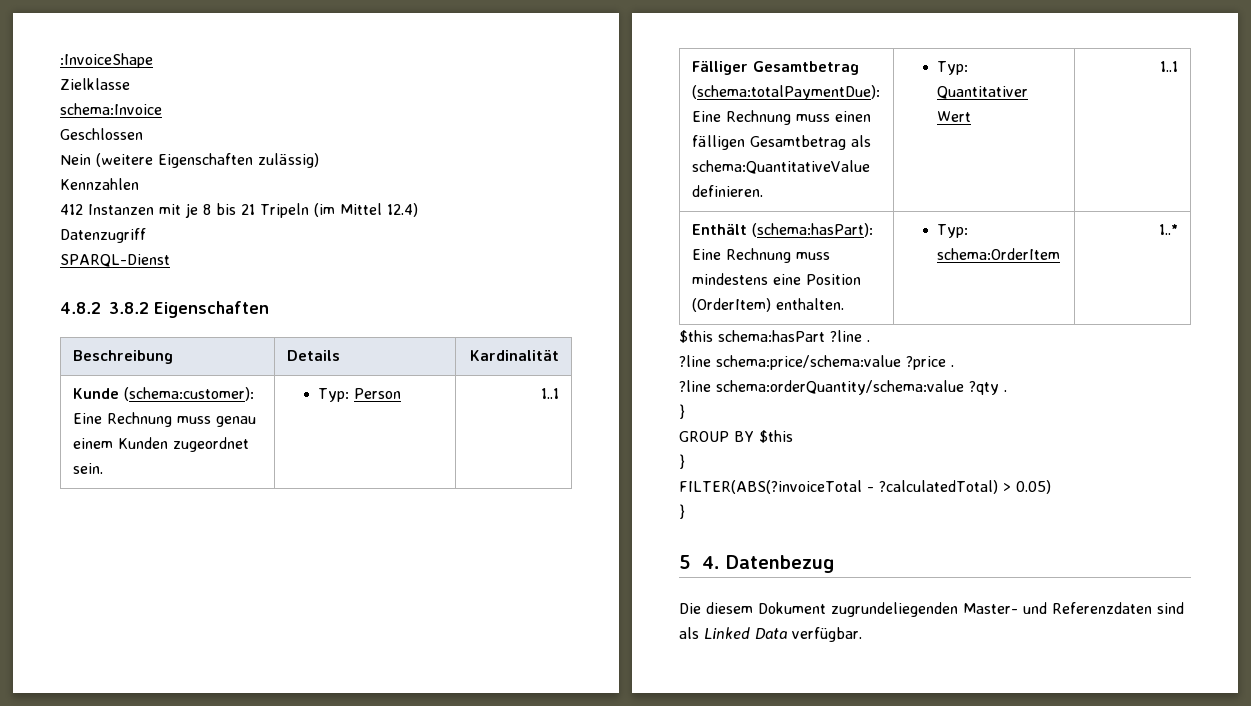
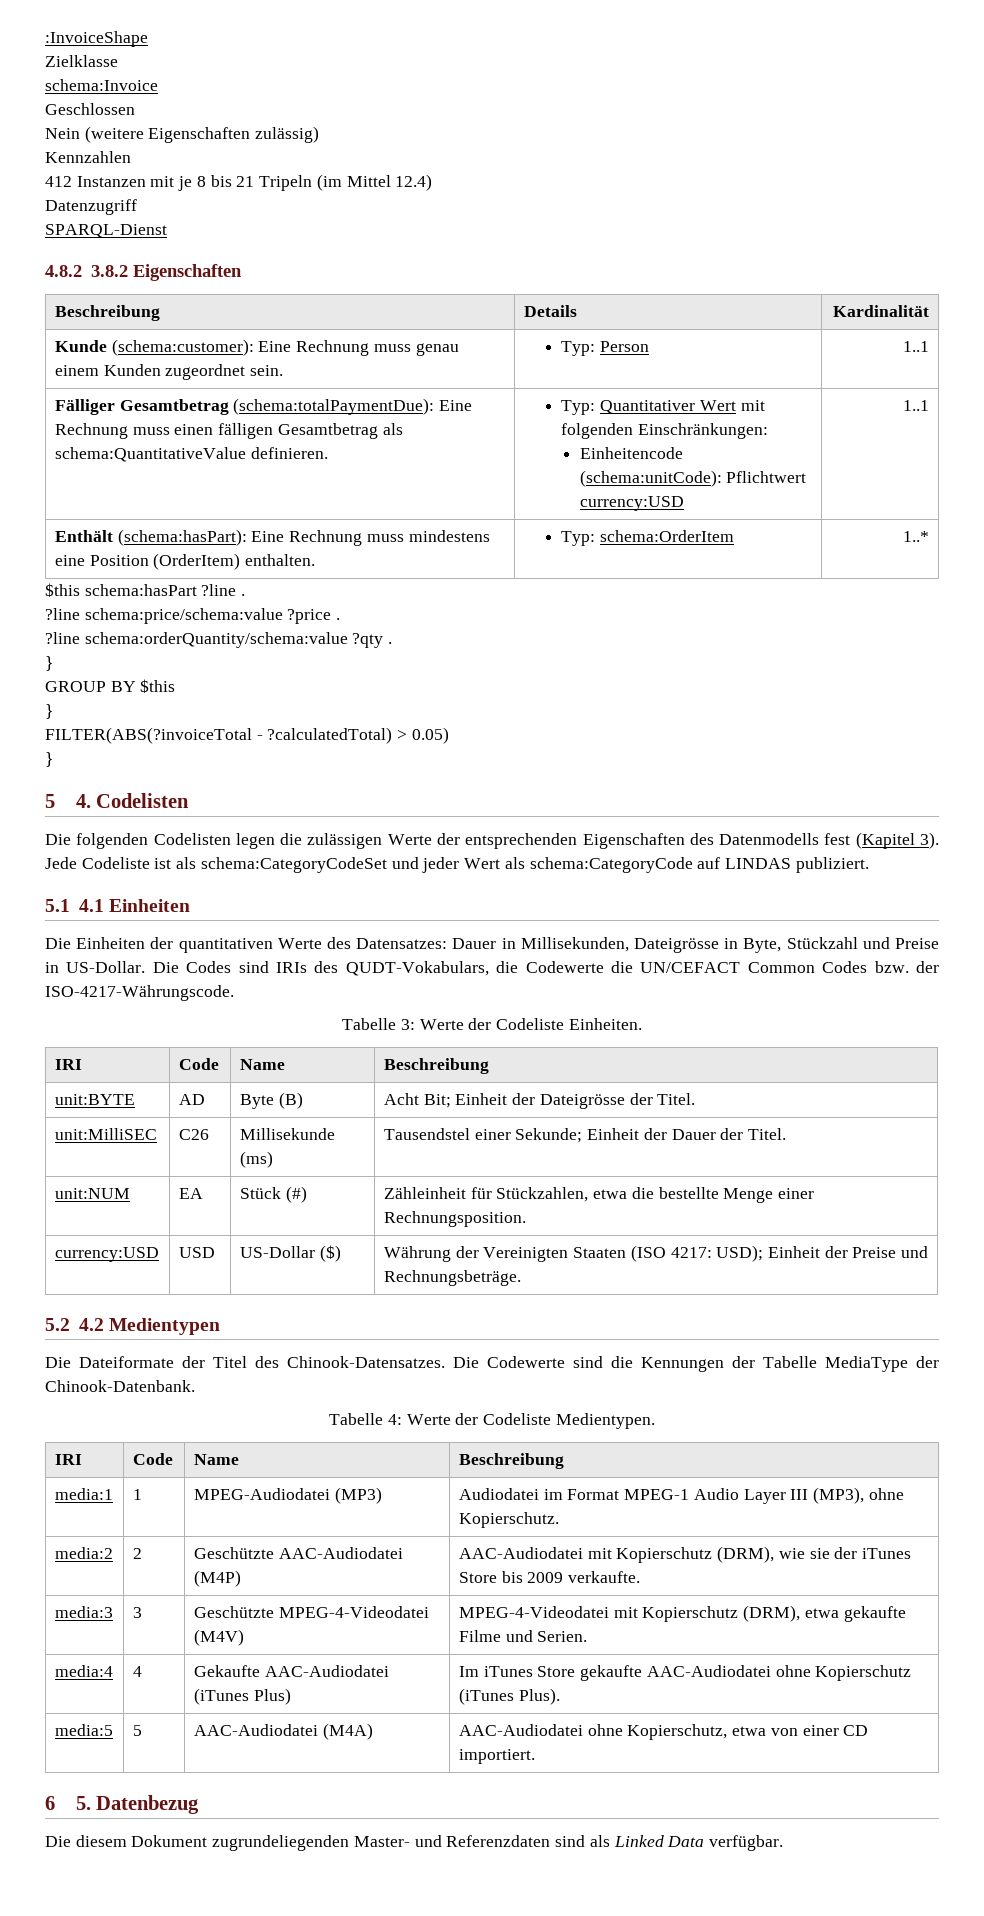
- Fälliger Gesamtbetrag (schema:totalPaymentDue): Eine Rechnung muss einen fälligen Gesamtbetrag als schema:QuantitativeValue definieren. | Typ: Quantitativer Wert | 1..1
+ Fälliger Gesamtbetrag (schema:totalPaymentDue): Eine Rechnung muss einen fälligen Gesamtbetrag als schema:QuantitativeValue definieren. | Typ: Quantitativer Wert mit folgenden Einschränkungen:
+ Einheitencode (schema:unitCode): Pflichtwert currency:USD | 1..1
- 5 4. Datenbezug
+ 5 4. Codelisten
+ Die folgenden Codelisten legen die zulässigen Werte der entsprechenden Eigenschaften des Datenmodells fest (Kapitel 3). Jede Codeliste ist als schema:CategoryCodeSet und jeder Wert als schema:CategoryCode auf LINDAS publiziert.
+ 5.1 4.1 Einheiten
+ Die Einheiten der quantitativen Werte des Datensatzes: Dauer in Millisekunden, Dateigrösse in Byte, Stückzahl und Preise in US-Dollar. Die Codes sind IRIs des QUDT-Vokabulars, die Codewerte die UN/CEFACT Common Codes bzw. der ISO-4217-Währungscode.
+ Tabelle 3: Werte der Codeliste Einheiten.
+ IRI | Code | Name | Beschreibung
+ unit:BYTE | AD | Byte (B) | Acht Bit; Einheit der Dateigrösse der Titel.
+ unit:MilliSEC | C26 | Millisekunde (ms) | Tausendstel einer Sekunde; Einheit der Dauer der Titel.
+ unit:NUM | EA | Stück (#) | Zähleinheit für Stückzahlen, etwa die bestellte Menge einer Rechnungsposition.
+ currency:USD | USD | US-Dollar ($) | Währung der Vereinigten Staaten (ISO 4217: USD); Einheit der Preise und Rechnungsbeträge.
+ 5.2 4.2 Medientypen
+ Die Dateiformate der Titel des Chinook-Datensatzes. Die Codewerte sind die Kennungen der Tabelle MediaType der Chinook-Datenbank.
+ Tabelle 4: Werte der Codeliste Medientypen.
+ IRI | Code | Name | Beschreibung
+ media:1 | 1 | MPEG-Audiodatei (MP3) | Audiodatei im Format MPEG-1 Audio Layer III (MP3), ohne Kopierschutz.
+ media:2 | 2 | Geschützte AAC-Audiodatei (M4P) | AAC-Audiodatei mit Kopierschutz (DRM), wie sie der iTunes Store bis 2009 verkaufte.
+ media:3 | 3 | Geschützte MPEG-4-Videodatei (M4V) | MPEG-4-Videodatei mit Kopierschutz (DRM), etwa gekaufte Filme und Serien.
+ media:4 | 4 | Gekaufte AAC-Audiodatei (iTunes Plus) | Im iTunes Store gekaufte AAC-Audiodatei ohne Kopierschutz (iTunes Plus).
+ media:5 | 5 | AAC-Audiodatei (M4A) | AAC-Audiodatei ohne Kopierschutz, etwa von einer CD importiert.
+ 6 5. Datenbezug

